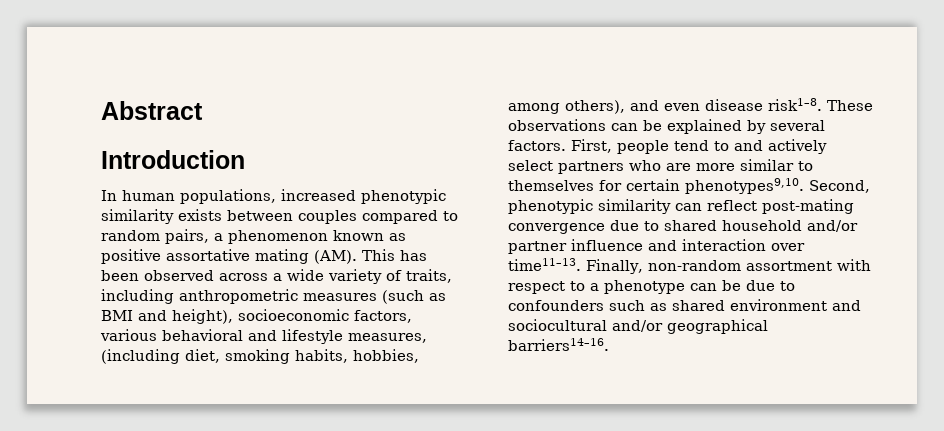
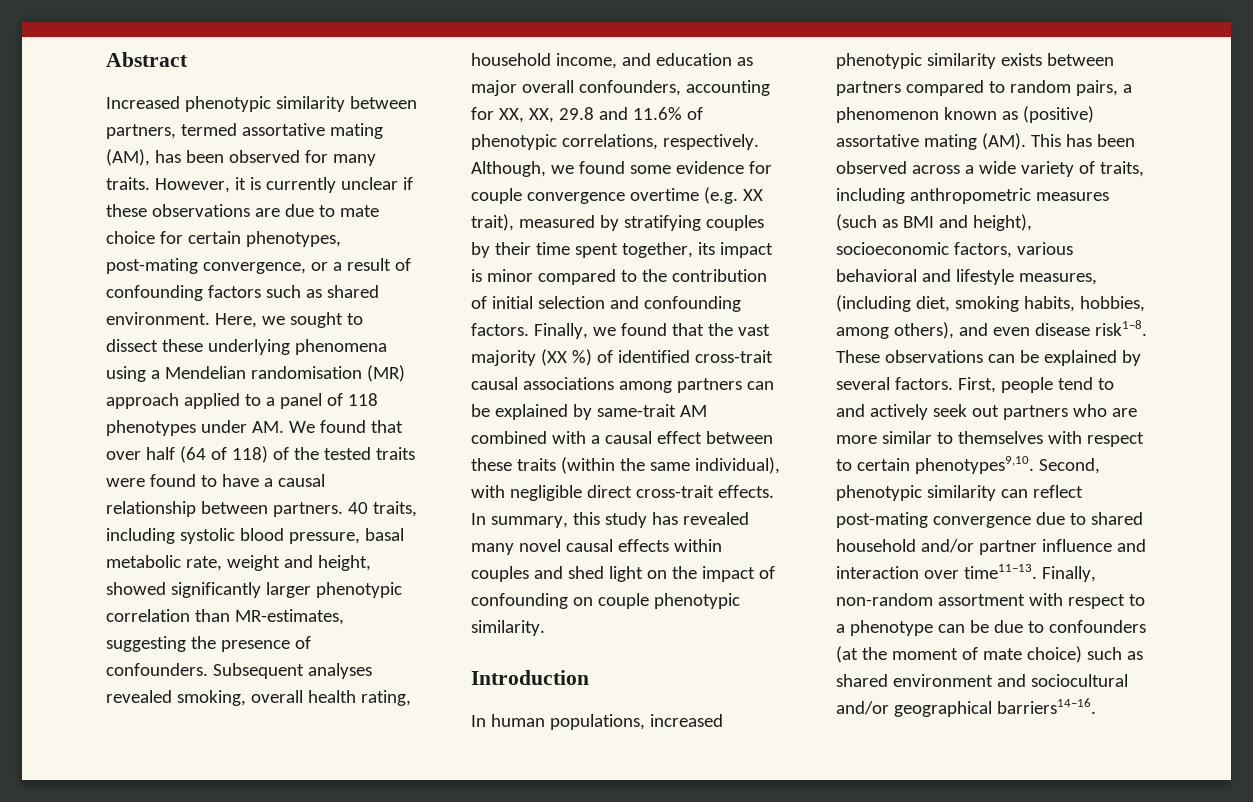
+ Increased phenotypic similarity between partners, termed assortative mating (AM), has been observed for many traits. However, it is currently unclear if these observations are due to mate choice for certain phenotypes, post-mating convergence, or a result of confounding factors such as shared environment. Here, we sought to dissect these underlying phenomena using a Mendelian randomisation (MR) approach applied to a panel of 118 phenotypes under AM. We found that over half (64 of 118) of the tested traits were found to have a causal relationship between partners. 40 traits, including systolic blood pressure, basal metabolic rate, weight and height, showed significantly larger phenotypic correlation than MR-estimates, suggesting the presence of confounders. Subsequent analyses revealed smoking, overall health rating, household income, and education as major overall confounders, accounting for XX, XX, 29.8 and 11.6% of phenotypic correlations, respectively. Although, we found some evidence for couple convergence overtime (e.g. XX trait), measured by stratifying couples by their time spent together, its impact is minor compared to the contribution of initial selection and confounding factors. Finally, we found that the vast majority (XX %) of identified cross-trait causal associations among partners can be explained by same-trait AM combined with a causal effect between these traits (within the same individual), with negligible direct cross-trait effects. In summary, this study has revealed many novel causal effects within couples and shed light on the impact of confounding on couple phenotypic similarity.
- In human populations, increased phenotypic similarity exists between couples compared to random pairs, a phenomenon known as positive assortative mating (AM). This has been observed across a wide variety of traits, including anthropometric measures (such as BMI and height), socioeconomic factors, various behavioral and lifestyle measures, (including diet, smoking habits, hobbies, among others), and even disease risk1–8.
+ In human populations, increased phenotypic similarity exists between partners compared to random pairs, a phenomenon known as (positive) assortative mating (AM). This has been observed across a wide variety of traits, including anthropometric measures (such as BMI and height), socioeconomic factors, various behavioral and lifestyle measures, (including diet, smoking habits, hobbies, among others), and even disease risk1–8.
- First, people tend to and actively select partners who are more similar to themselves for certain phenotypes9,10.
+ First, people tend to and actively seek out partners who are more similar to themselves with respect to certain phenotypes9,10.
- Finally, non-random assortment with respect to a phenotype can be due to confounders such as shared environment and sociocultural and/or geographical barriers14–16.
+ Finally, non-random assortment with respect to a phenotype can be due to confounders (at the moment of mate choice) such as shared environment and sociocultural and/or geographical barriers14–16.

